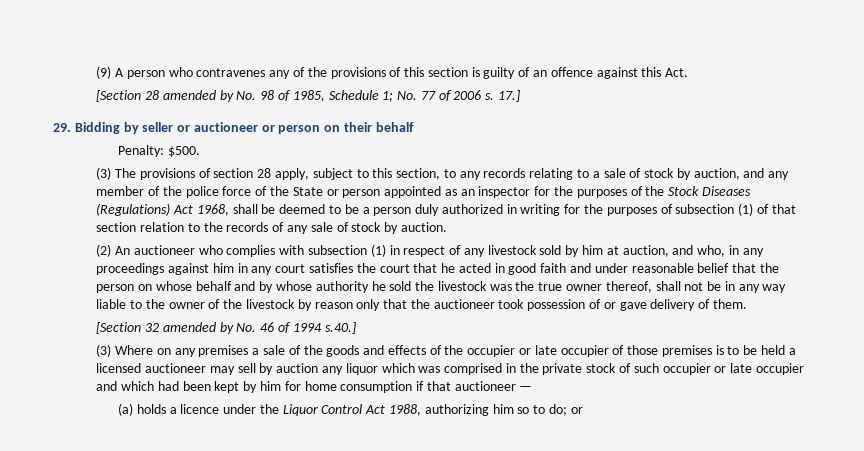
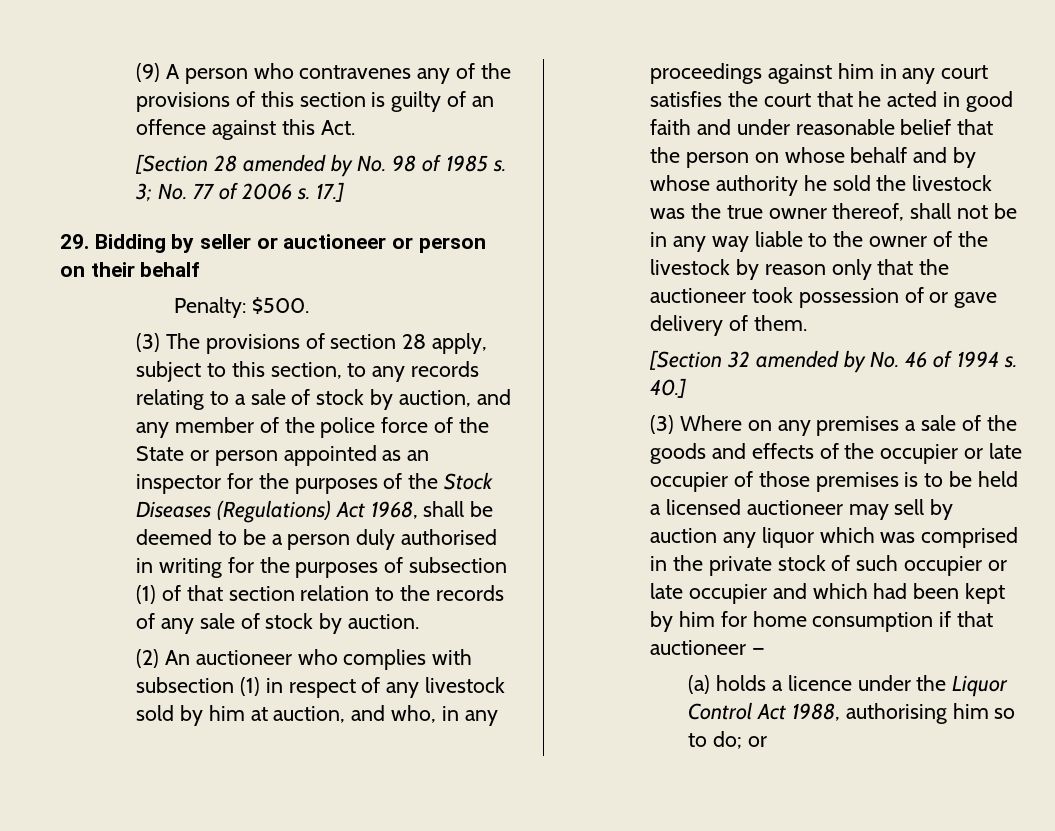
- [Section 28 amended by No. 98 of 1985, Schedule 1; No. 77 of 2006 s.
+ [Section 28 amended by No. 98 of 1985 s. 3; No. 77 of 2006 s.
- (3) The provisions of section 28 apply, subject to this section, to any records relating to a sale of stock by auction, and any member of the police force of the State or person appointed as an inspector for the purposes of the Stock Diseases (Regulations) Act 1968, shall be deemed to be a person duly authorized in writing for the purposes of subsection (1) of that section relation to the records of any sale of stock by auction.
+ (3) The provisions of section 28 apply, subject to this section, to any records relating to a sale of stock by auction, and any member of the police force of the State or person appointed as an inspector for the purposes of the Stock Diseases (Regulations) Act 1968, shall be deemed to be a person duly authorised in writing for the purposes of subsection (1) of that section relation to the records of any sale of stock by auction.
- [Section 32 amended by No. 46 of 1994 s.40.]
+ [Section 32 amended by No. 46 of 1994 s. 40.]
- (a) holds a licence under the Liquor Control Act 1988, authorizing him so to do; or
+ (a) holds a licence under the Liquor Control Act 1988, authorising him so to do; or

